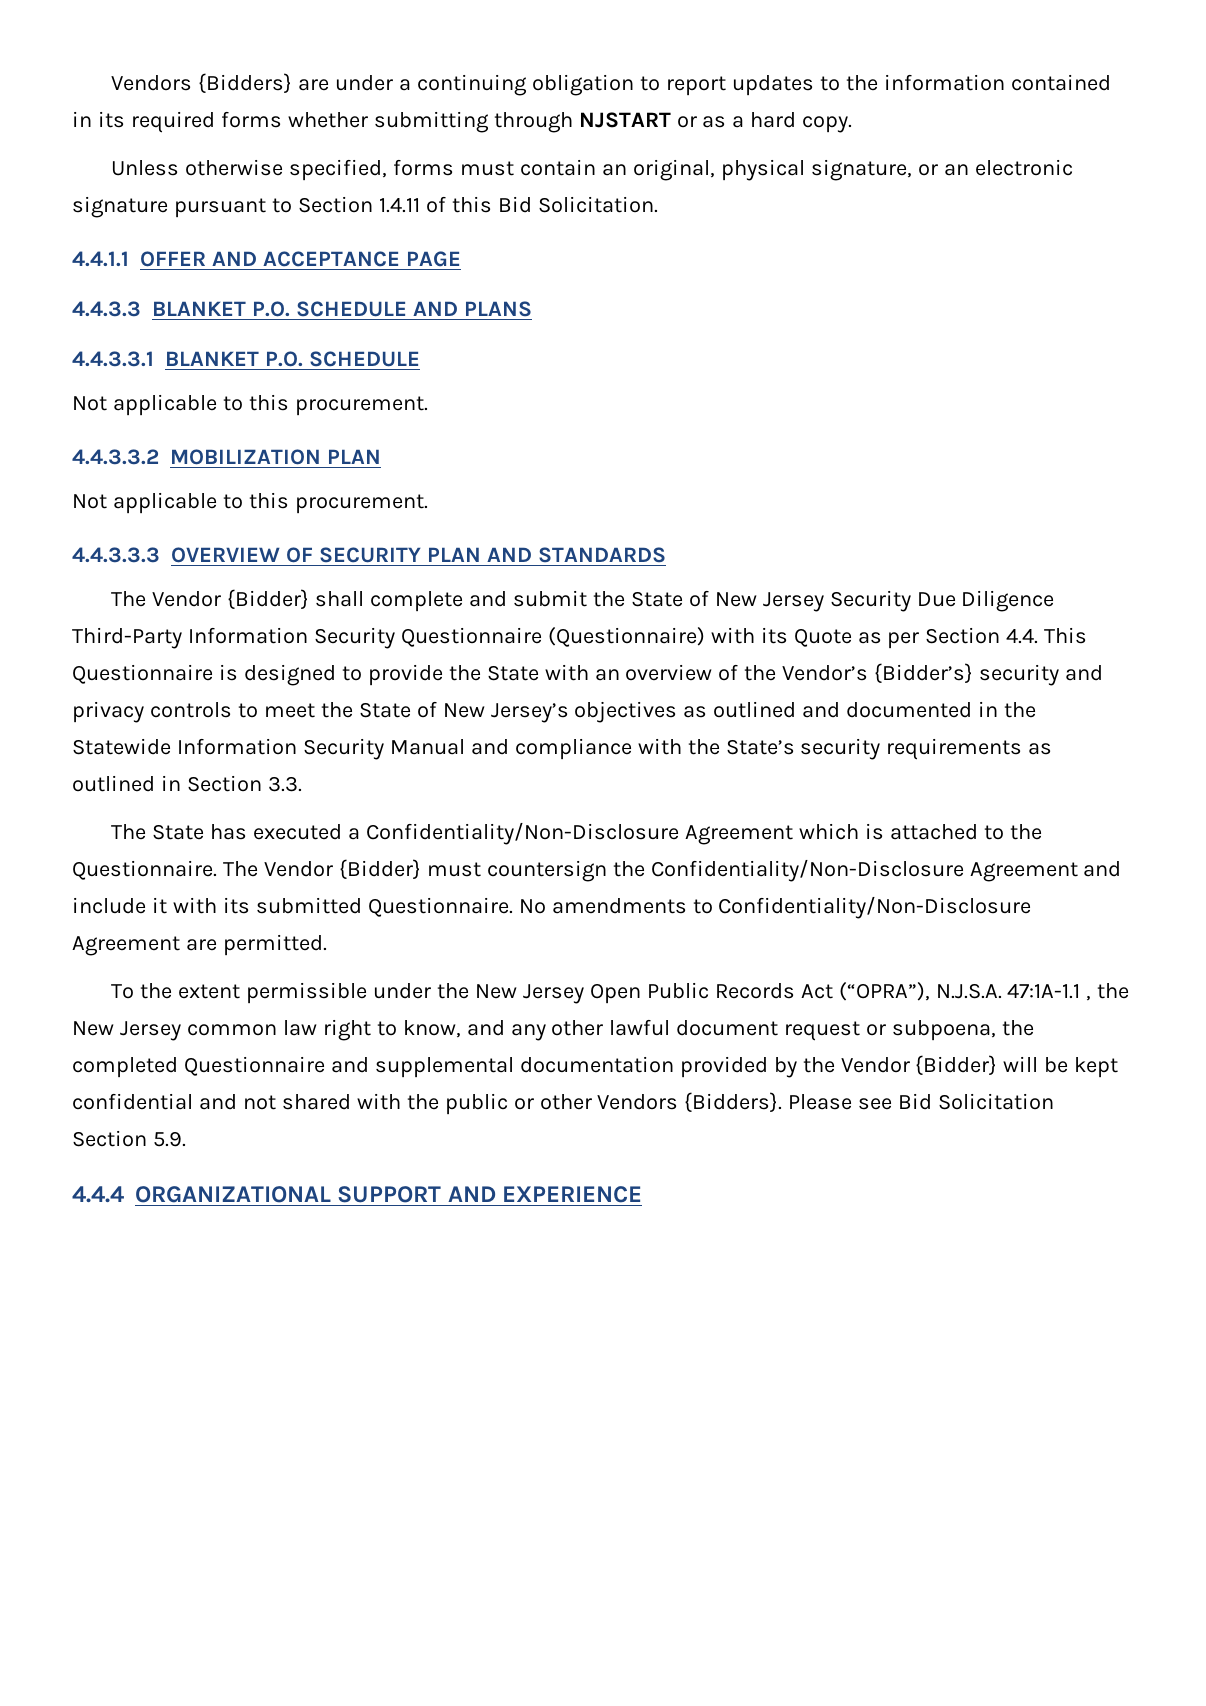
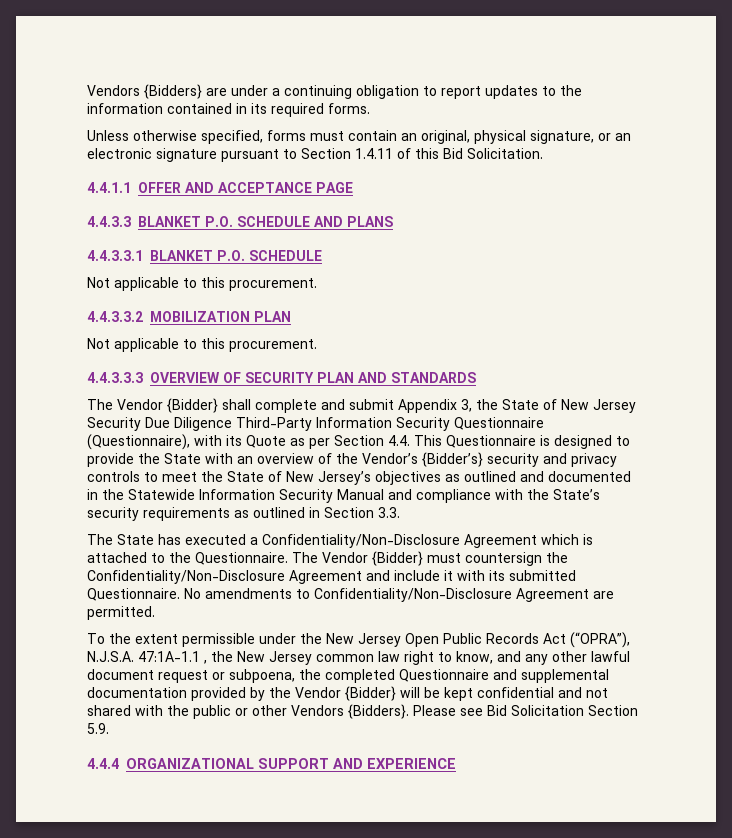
- Vendors {Bidders} are under a continuing obligation to report updates to the information contained in its required forms whether submitting through NJSTART or as a hard copy.
+ Vendors {Bidders} are under a continuing obligation to report updates to the information contained in its required forms.
- The Vendor {Bidder} shall complete and submit the State of New Jersey Security Due Diligence Third-Party Information Security Questionnaire (Questionnaire) with its Quote as per Section 4.4. This Questionnaire is designed to provide the State with an overview of the Vendor’s {Bidder’s} security and privacy controls to meet the State of New Jersey’s objectives as outlined and documented in the Statewide Information Security Manual and compliance with the State’s security requirements as outlined in Section 3.3.
+ The Vendor {Bidder} shall complete and submit Appendix 3, the State of New Jersey Security Due Diligence Third-Party Information Security Questionnaire (Questionnaire), with its Quote as per Section 4.4. This Questionnaire is designed to provide the State with an overview of the Vendor’s {Bidder’s} security and privacy controls to meet the State of New Jersey’s objectives as outlined and documented in the Statewide Information Security Manual and compliance with the State’s security requirements as outlined in Section 3.3.

